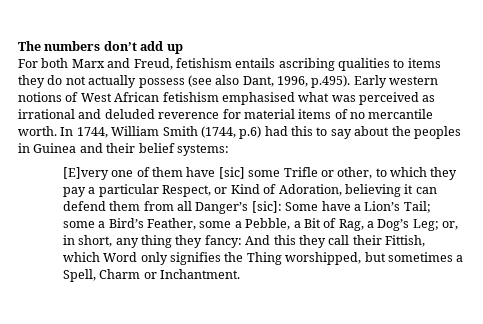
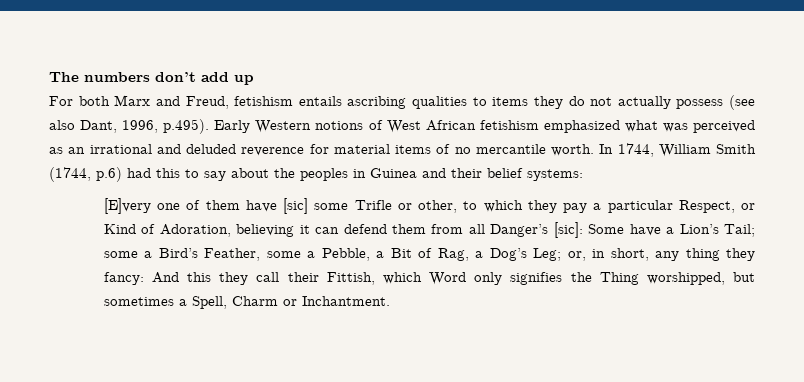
- For both Marx and Freud, fetishism entails ascribing qualities to items they do not actually possess (see also Dant, 1996, p.495). Early western notions of West African fetishism emphasised what was perceived as irrational and deluded reverence for material items of no mercantile worth.
+ For both Marx and Freud, fetishism entails ascribing qualities to items they do not actually possess (see also Dant, 1996, p.495). Early Western notions of West African fetishism emphasized what was perceived as an irrational and deluded reverence for material items of no mercantile worth.

